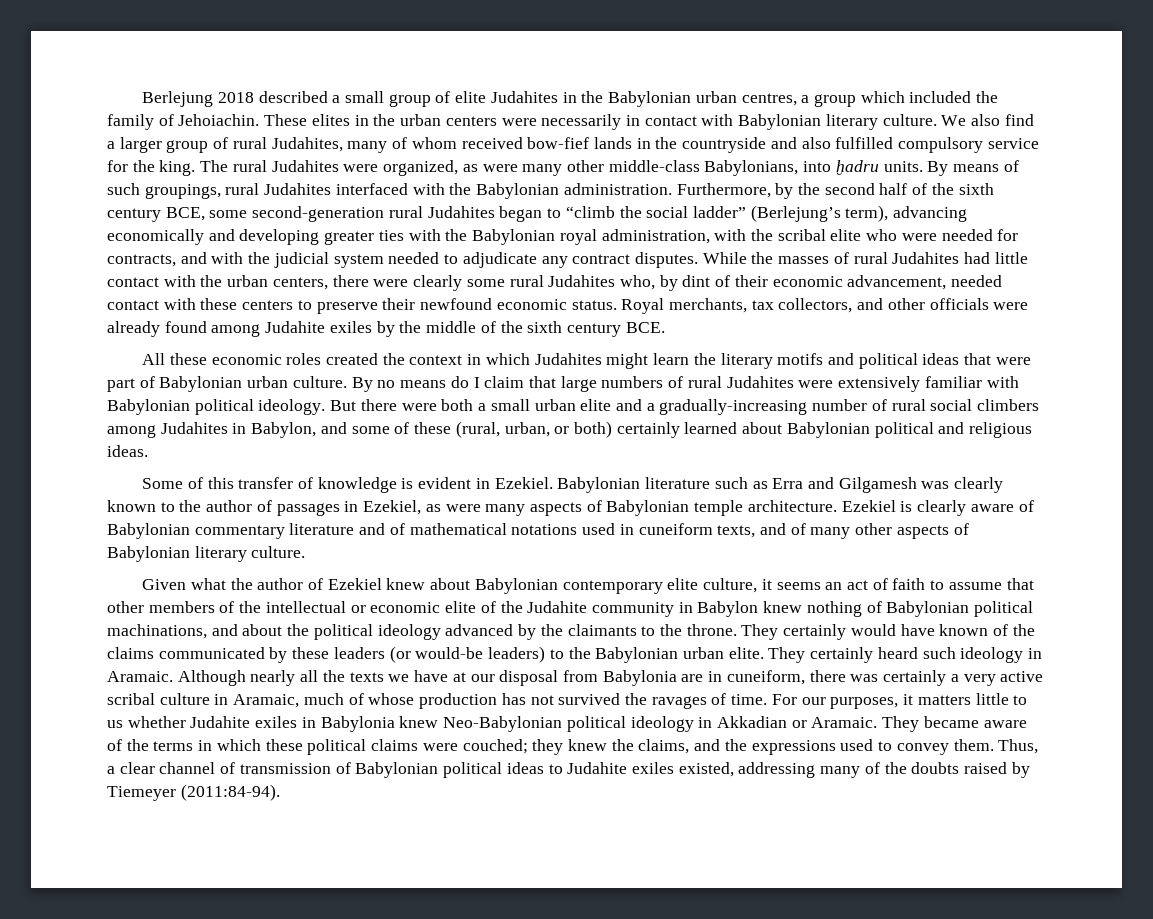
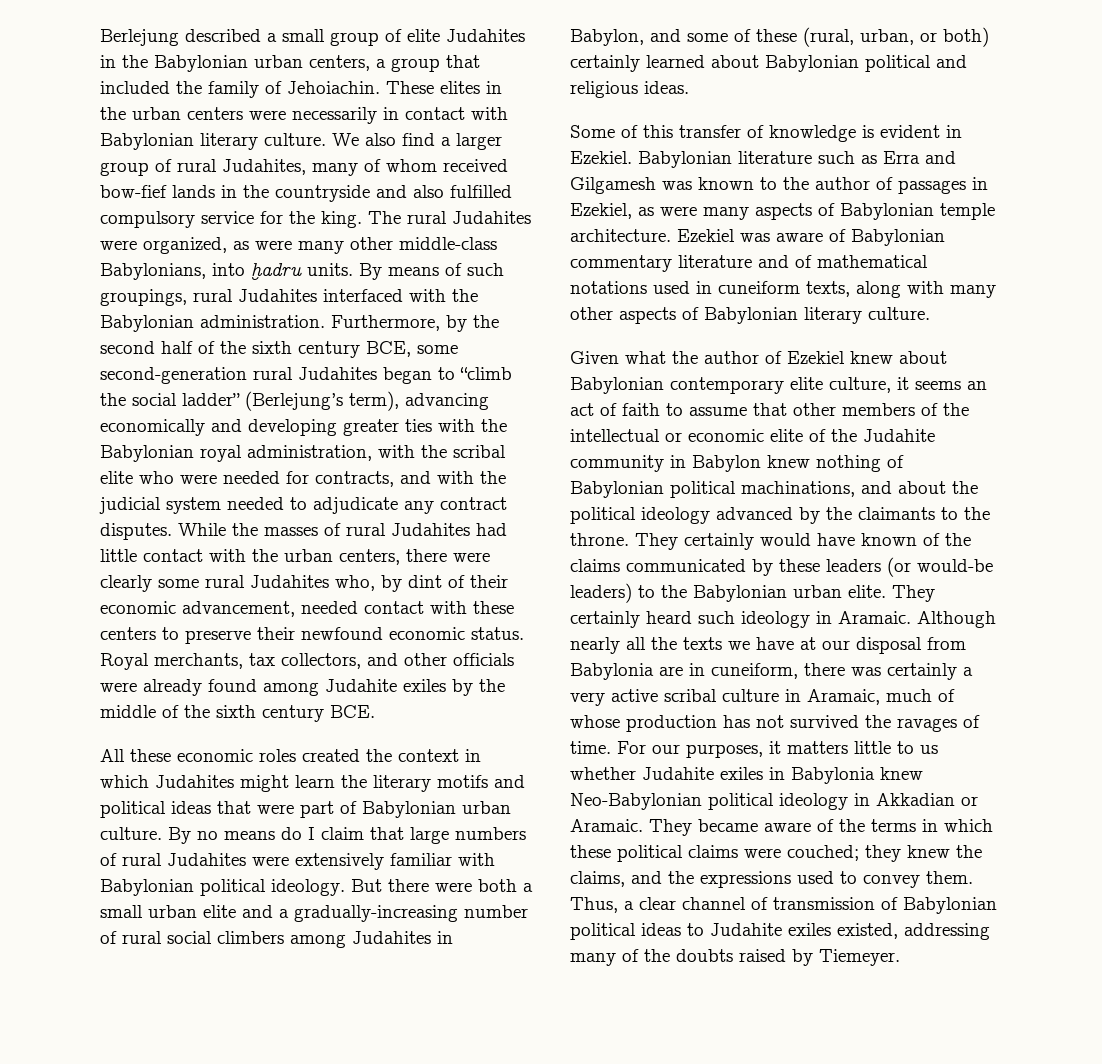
- Berlejung 2018 described a small group of elite Judahites in the Babylonian urban centres, a group which included the family of Jehoiachin.
+ Berlejung described a small group of elite Judahites in the Babylonian urban centers, a group that included the family of Jehoiachin.
- Babylonian literature such as Erra and Gilgamesh was clearly known to the author of passages in Ezekiel, as were many aspects of Babylonian temple architecture.
+ Babylonian literature such as Erra and Gilgamesh was known to the author of passages in Ezekiel, as were many aspects of Babylonian temple architecture.
- Ezekiel is clearly aware of Babylonian commentary literature and of mathematical notations used in cuneiform texts, and of many other aspects of Babylonian literary culture.
+ Ezekiel was aware of Babylonian commentary literature and of mathematical notations used in cuneiform texts, along with many other aspects of Babylonian literary culture.
- Thus, a clear channel of transmission of Babylonian political ideas to Judahite exiles existed, addressing many of the doubts raised by Tiemeyer (2011:84-94).
+ Thus, a clear channel of transmission of Babylonian political ideas to Judahite exiles existed, addressing many of the doubts raised by Tiemeyer.

